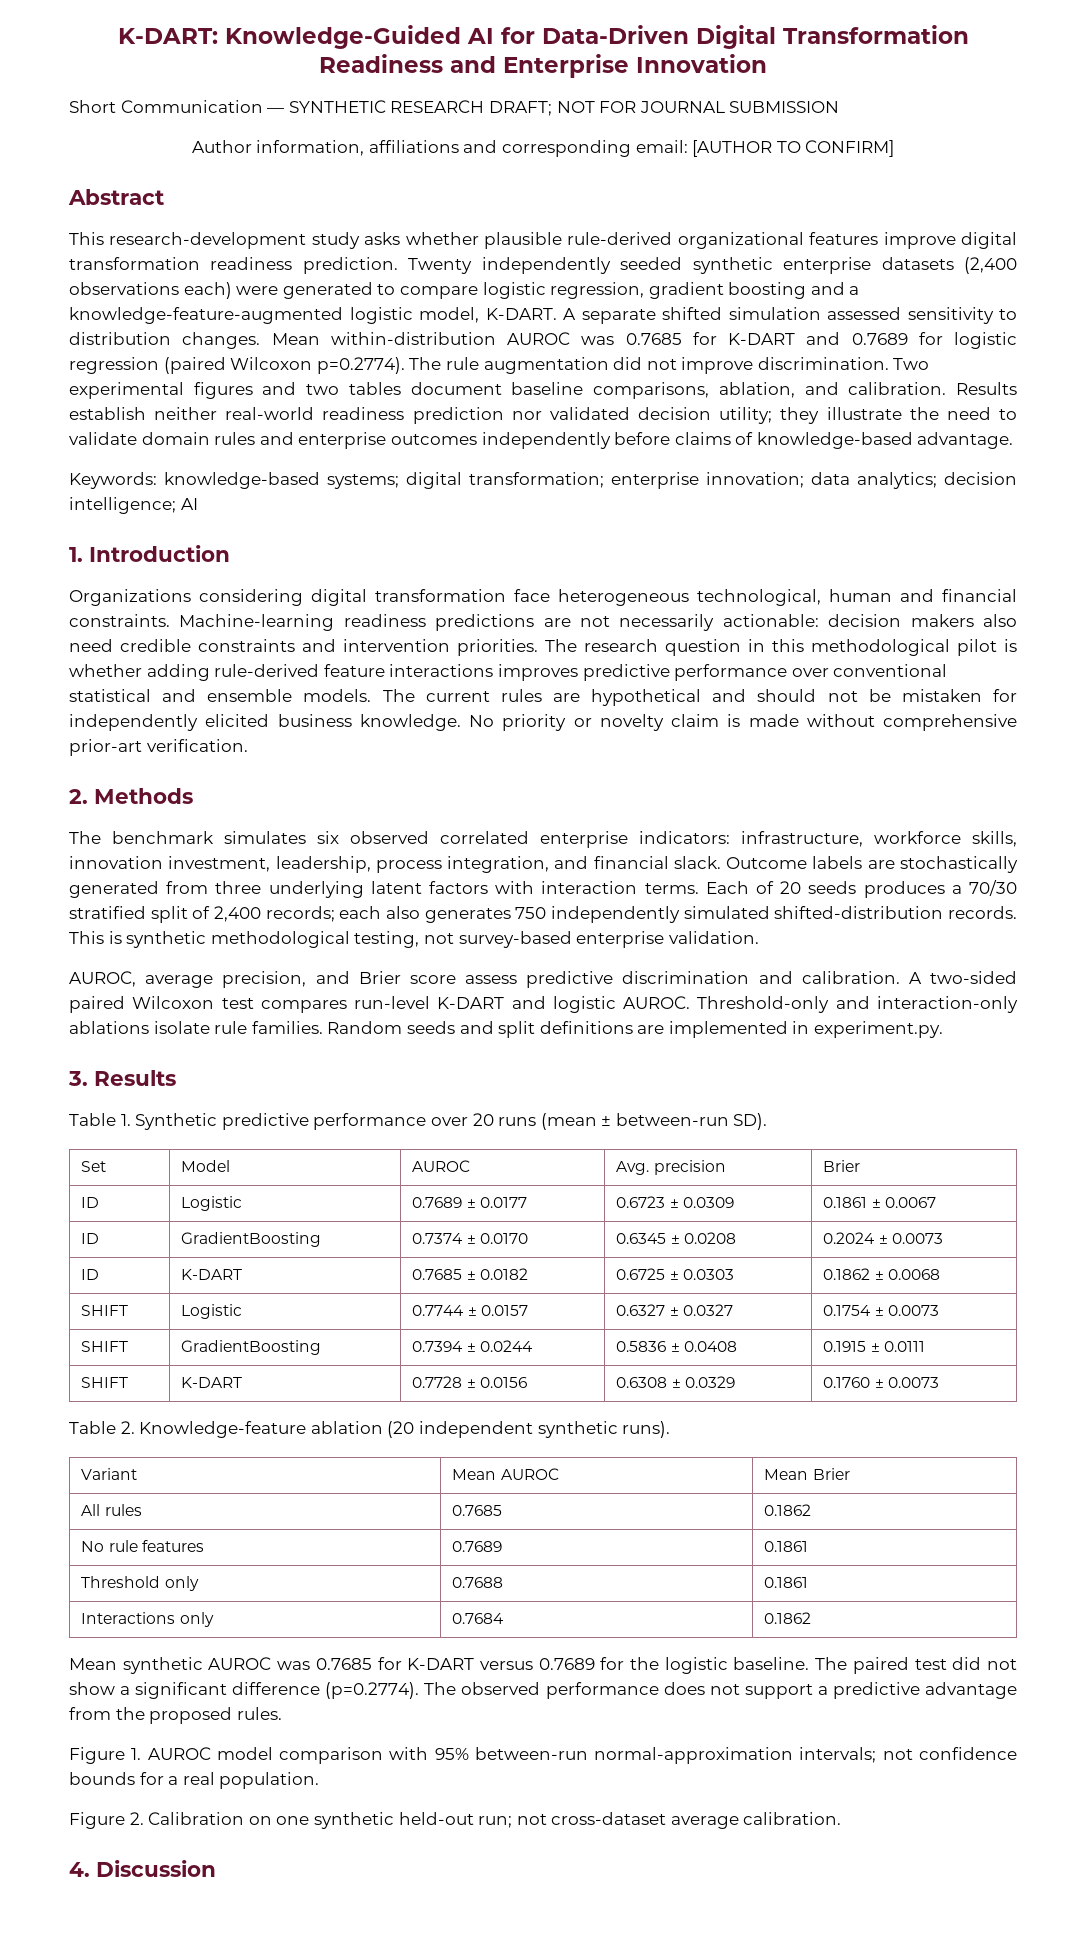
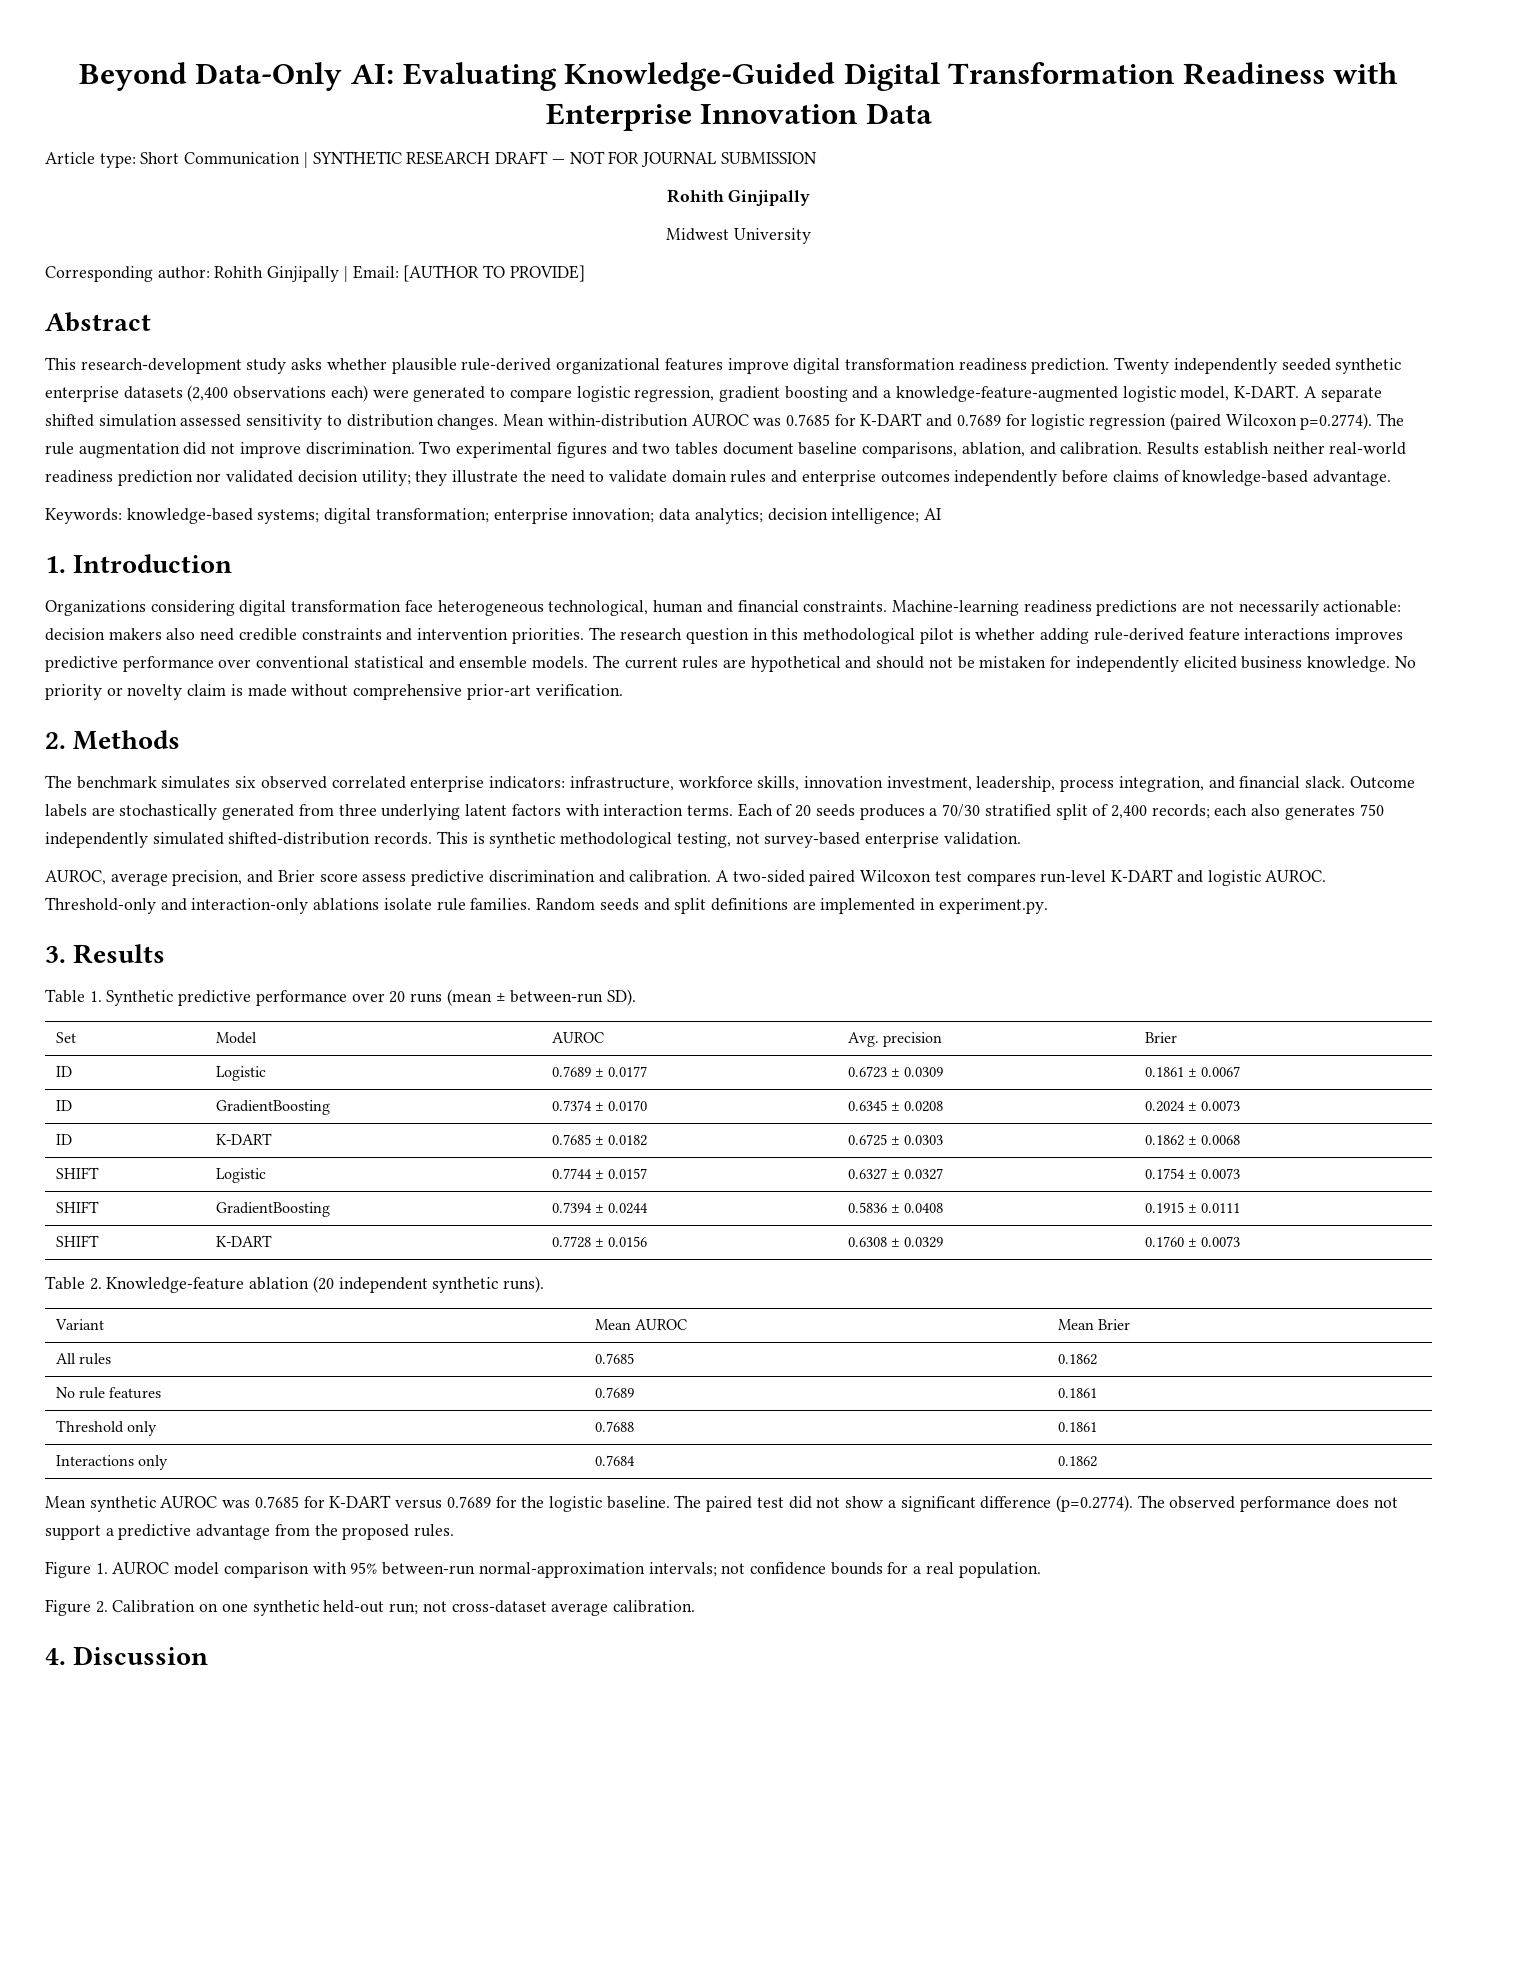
- K-DART: Knowledge-Guided AI for Data-Driven Digital Transformation Readiness and Enterprise Innovation
- Short Communication — SYNTHETIC RESEARCH DRAFT; NOT FOR JOURNAL SUBMISSION
- Author information, affiliations and corresponding email: [AUTHOR TO CONFIRM]
+ Beyond Data-Only AI: Evaluating Knowledge-Guided Digital Transformation Readiness with Enterprise Innovation Data
+ Article type: Short Communication | SYNTHETIC RESEARCH DRAFT — NOT FOR JOURNAL SUBMISSION
+ Rohith Ginjipally
+ Midwest University
+ Corresponding author: Rohith Ginjipally | Email: [AUTHOR TO PROVIDE]

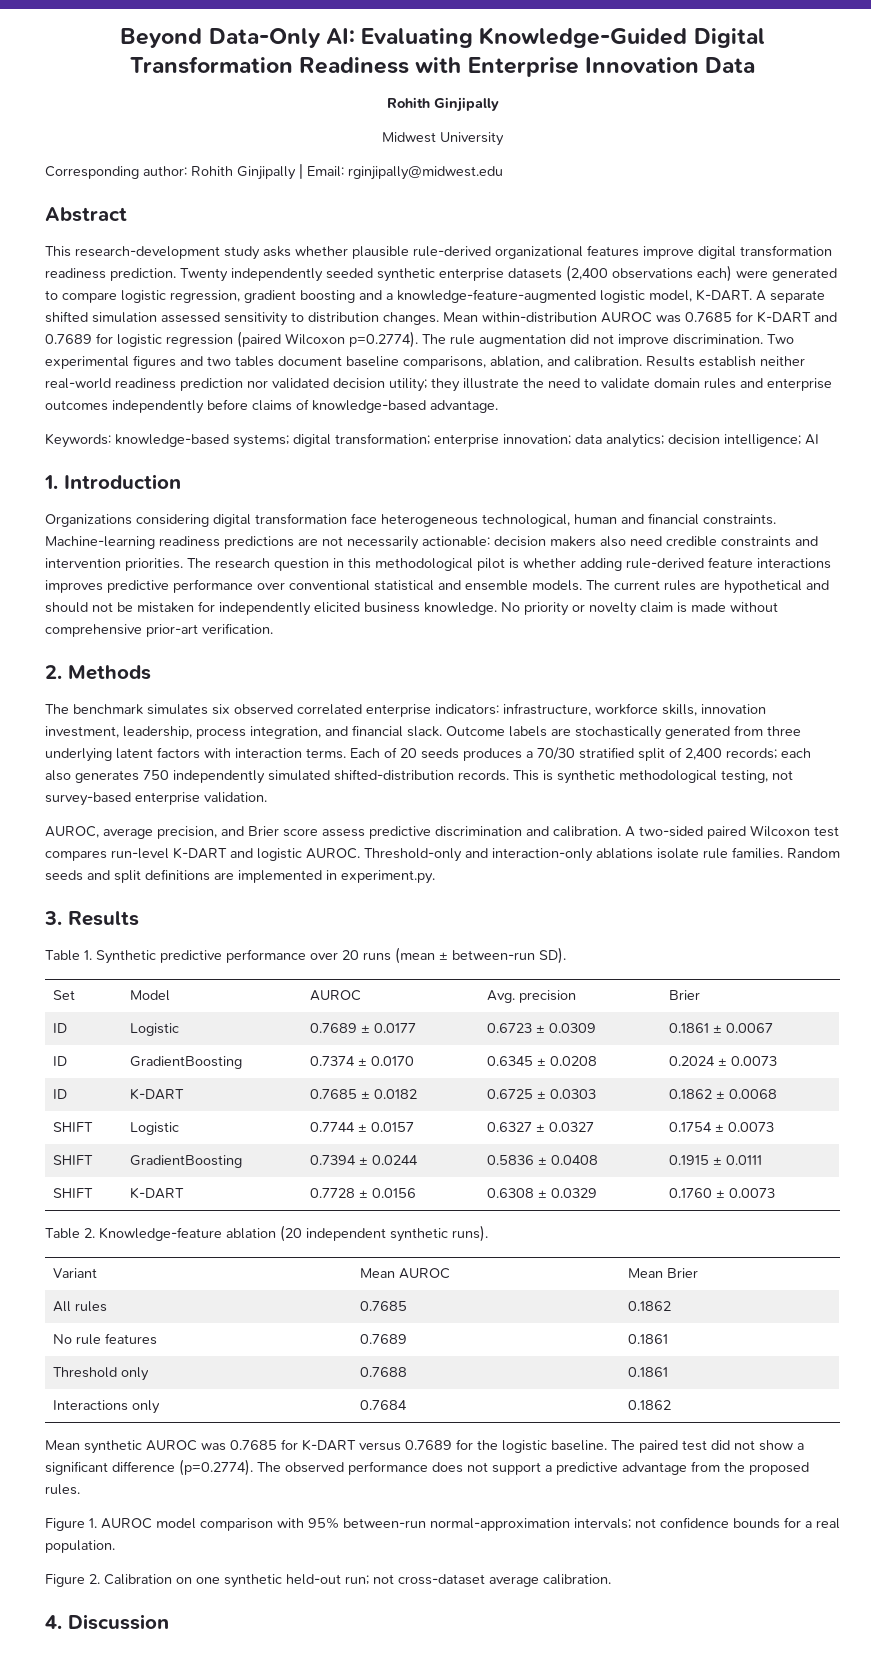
- Article type: Short Communication | SYNTHETIC RESEARCH DRAFT — NOT FOR JOURNAL SUBMISSION
- Corresponding author: Rohith Ginjipally | Email: [AUTHOR TO PROVIDE]
+ Corresponding author: Rohith Ginjipally | Email: rginjipally@midwest.edu

